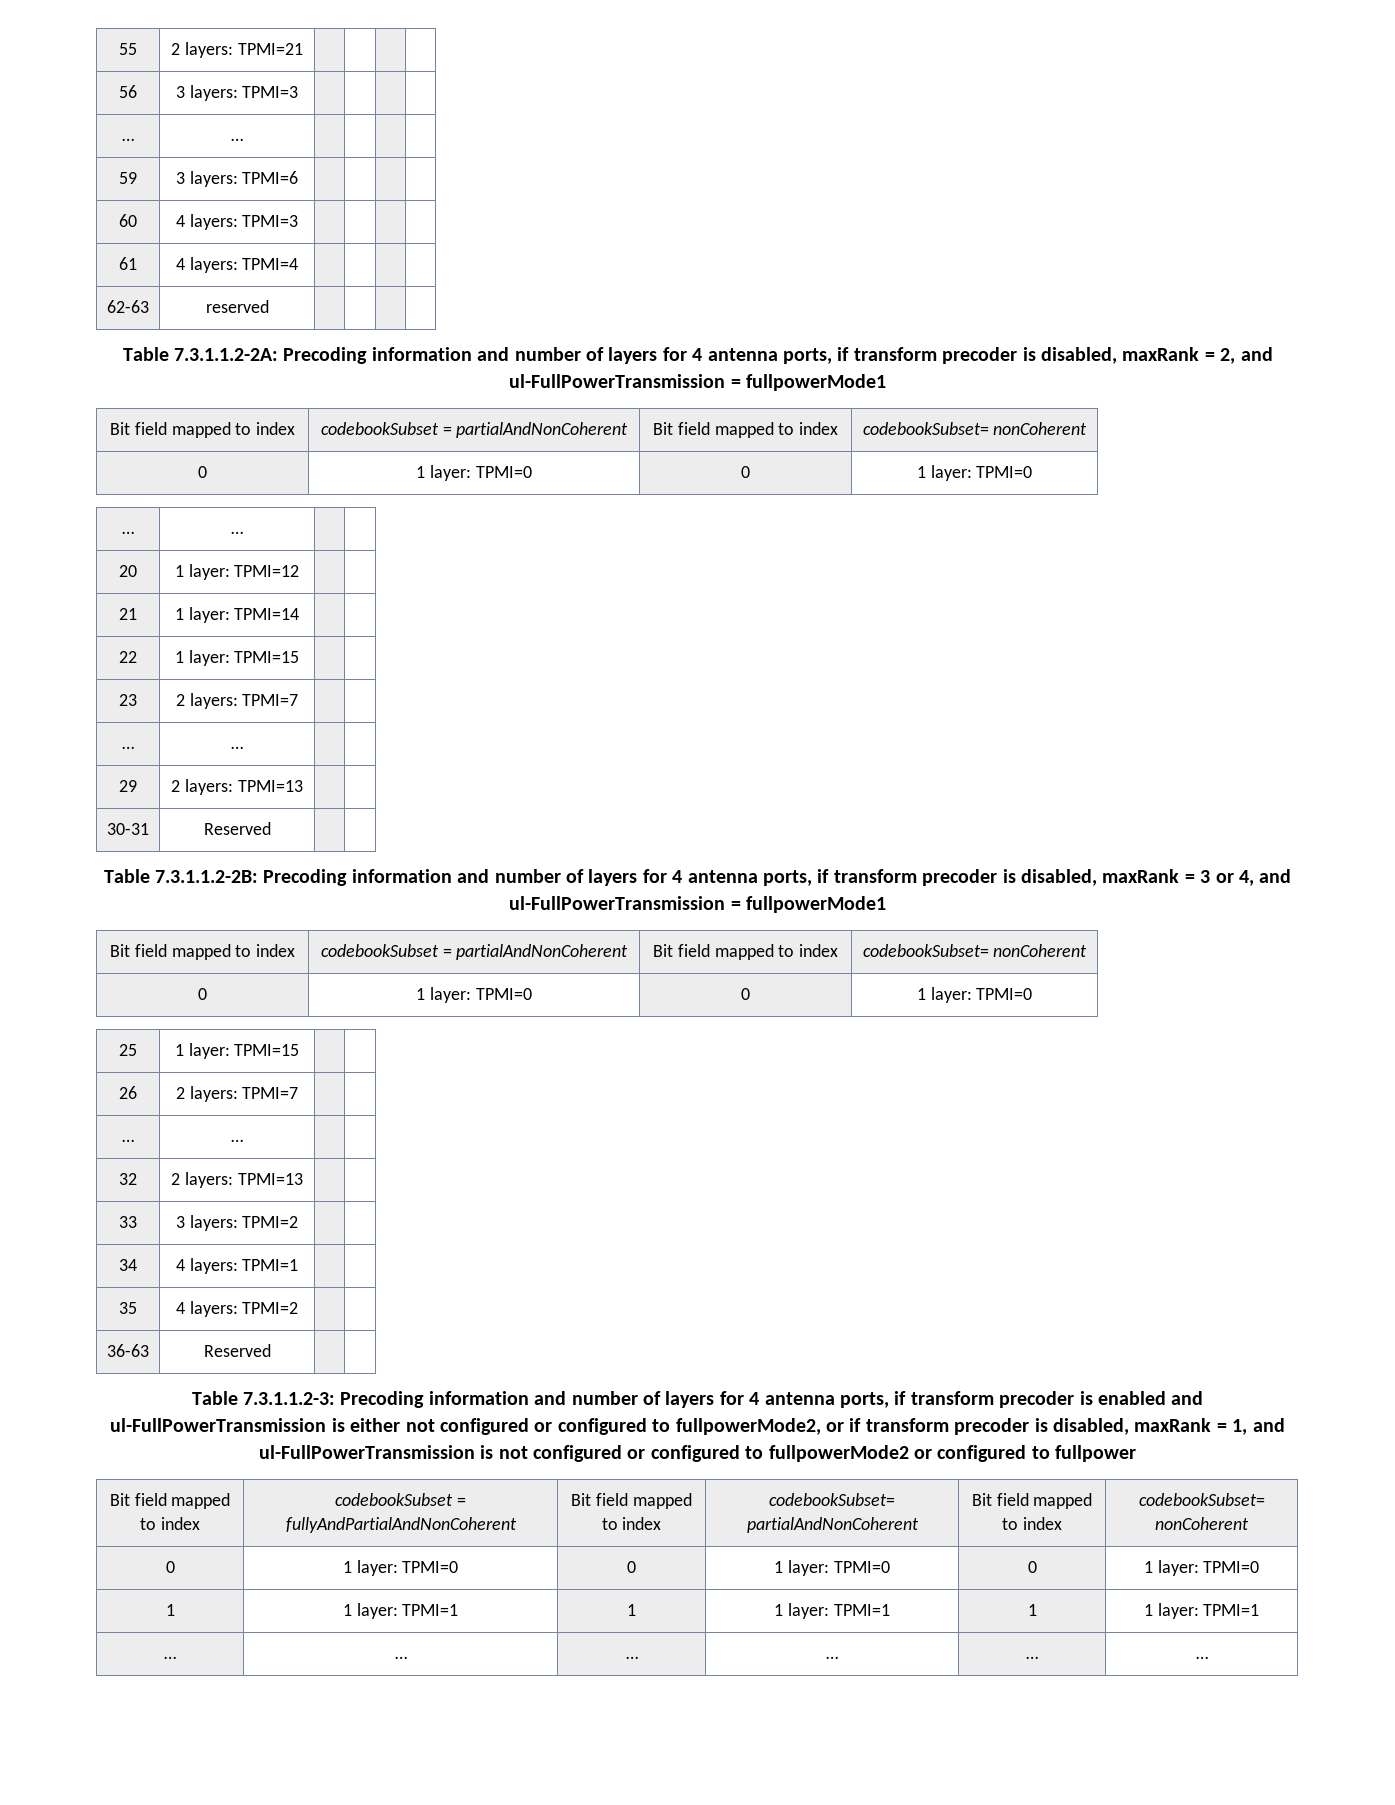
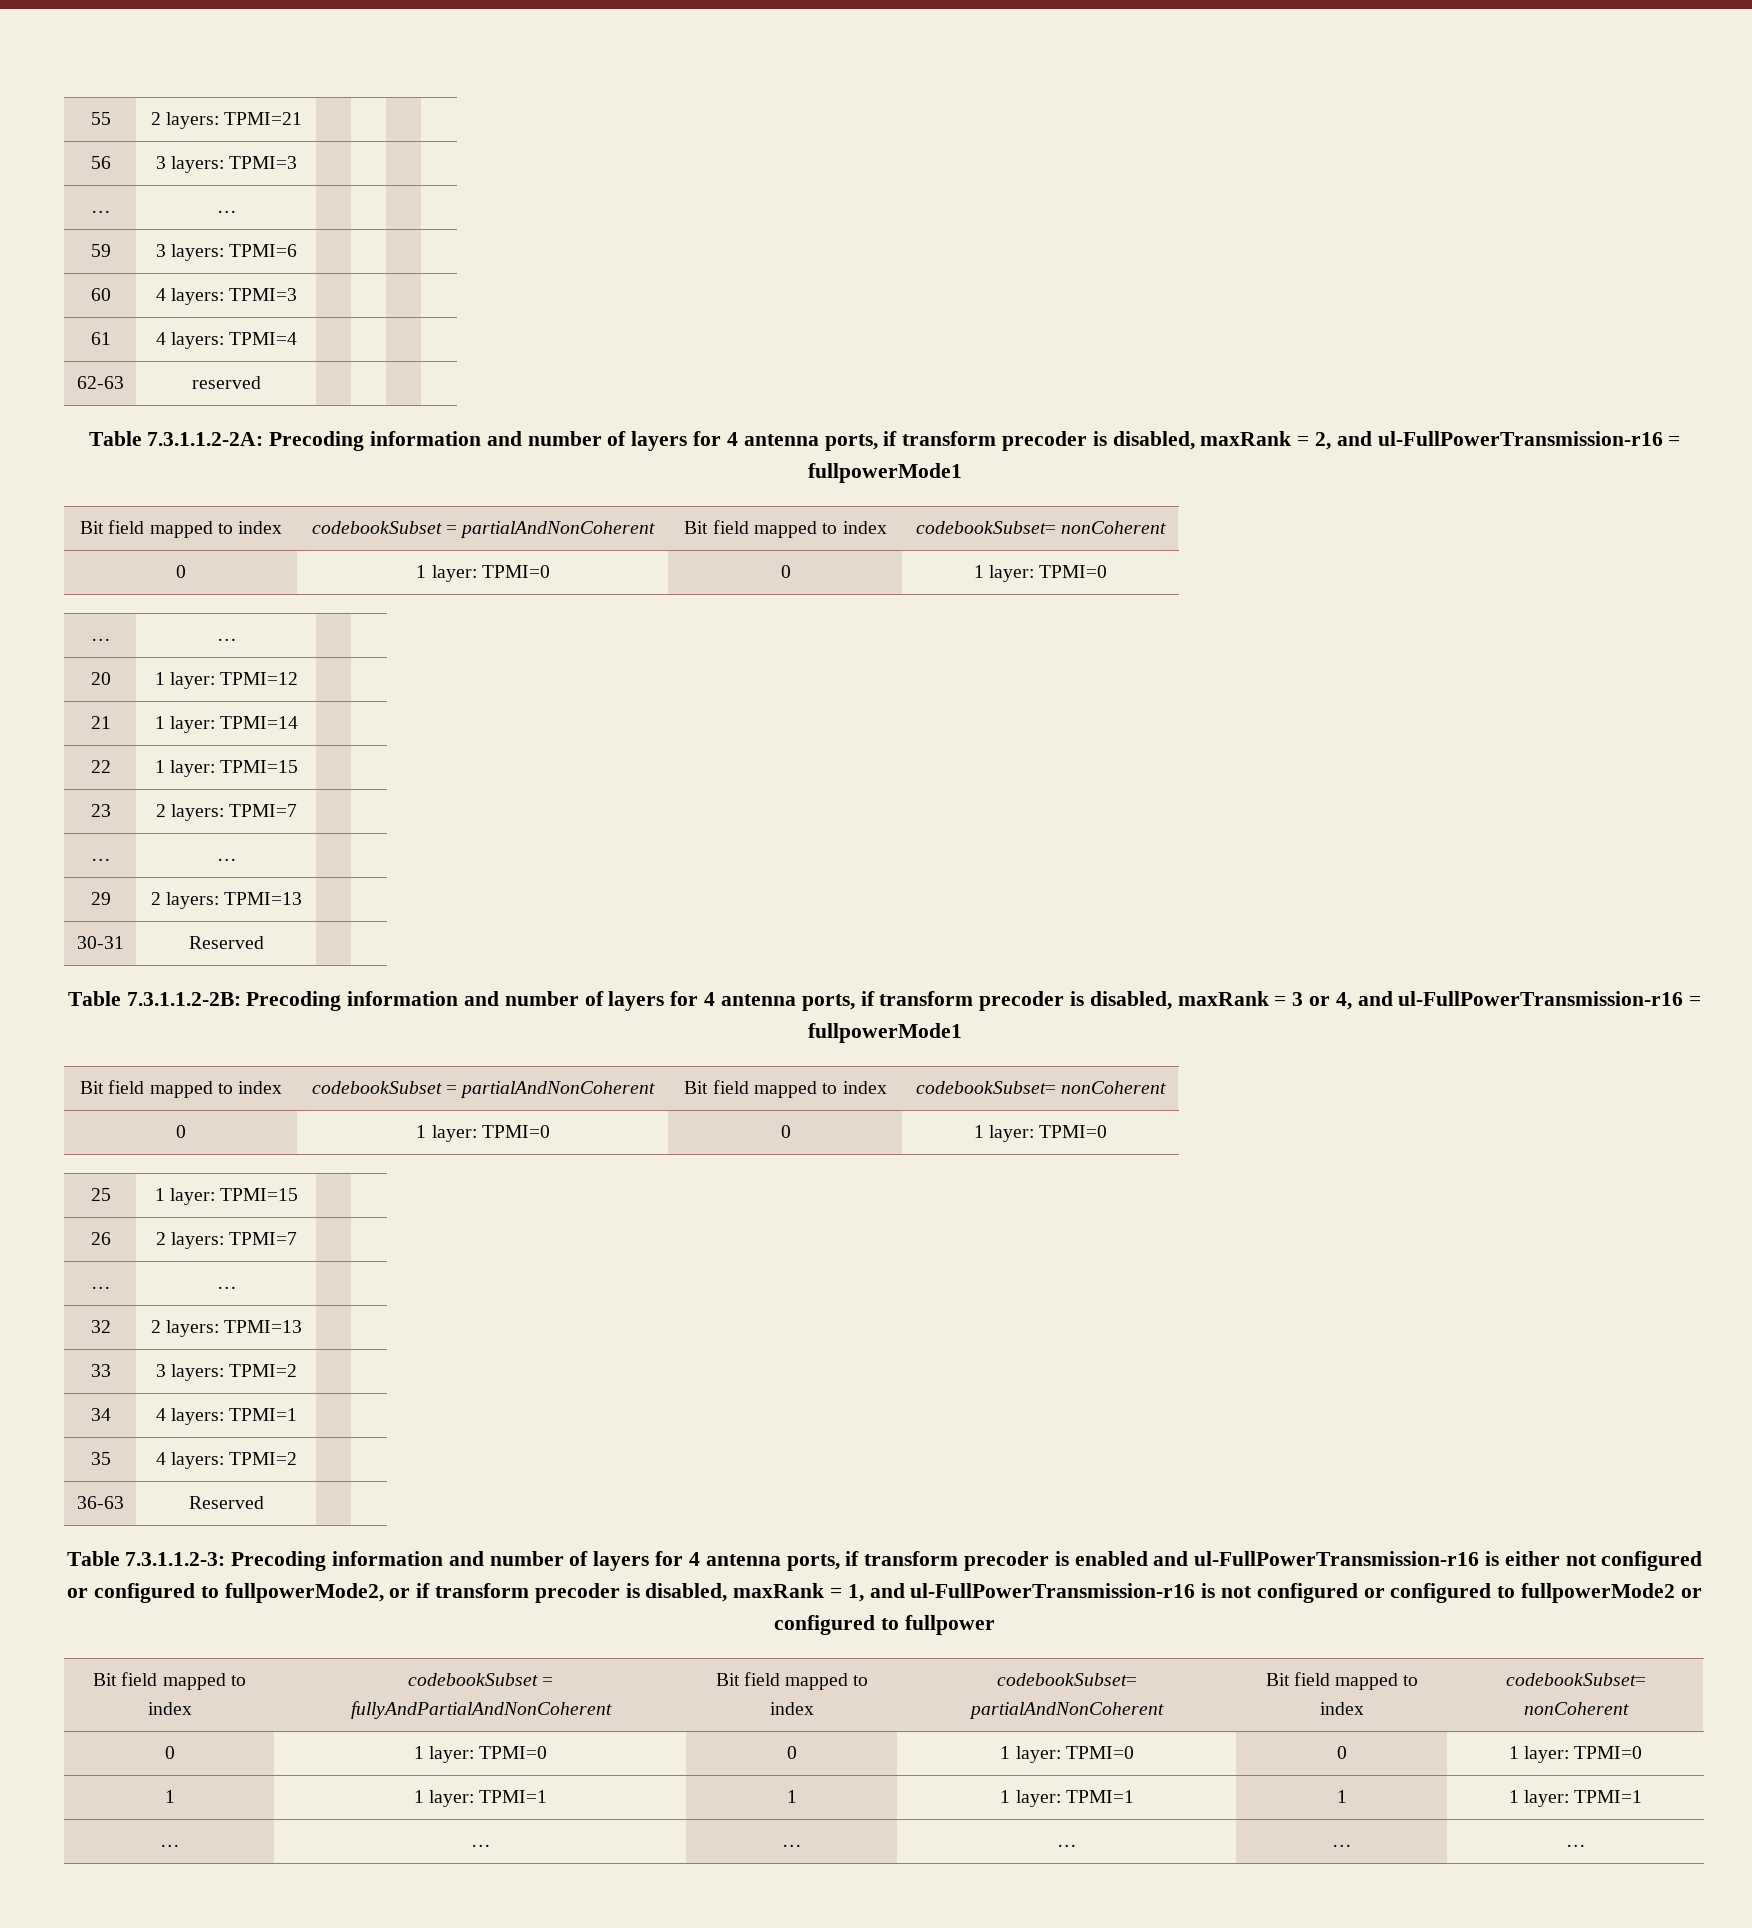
- Table 7.3.1.1.2-2A: Precoding information and number of layers for 4 antenna ports, if transform precoder is disabled, maxRank = 2, and ul-FullPowerTransmission = fullpowerMode1
+ Table 7.3.1.1.2-2A: Precoding information and number of layers for 4 antenna ports, if transform precoder is disabled, maxRank = 2, and ul-FullPowerTransmission-r16 = fullpowerMode1
- Table 7.3.1.1.2-2B: Precoding information and number of layers for 4 antenna ports, if transform precoder is disabled, maxRank = 3 or 4, and ul-FullPowerTransmission = fullpowerMode1
+ Table 7.3.1.1.2-2B: Precoding information and number of layers for 4 antenna ports, if transform precoder is disabled, maxRank = 3 or 4, and ul-FullPowerTransmission-r16 = fullpowerMode1
- Table 7.3.1.1.2-3: Precoding information and number of layers for 4 antenna ports, if transform precoder is enabled and ul-FullPowerTransmission is either not configured or configured to fullpowerMode2, or if transform precoder is disabled, maxRank = 1, and ul-FullPowerTransmission is not configured or configured to fullpowerMode2 or configured to fullpower
+ Table 7.3.1.1.2-3: Precoding information and number of layers for 4 antenna ports, if transform precoder is enabled and ul-FullPowerTransmission-r16 is either not configured or configured to fullpowerMode2, or if transform precoder is disabled, maxRank = 1, and ul-FullPowerTransmission-r16 is not configured or configured to fullpowerMode2 or configured to fullpower

